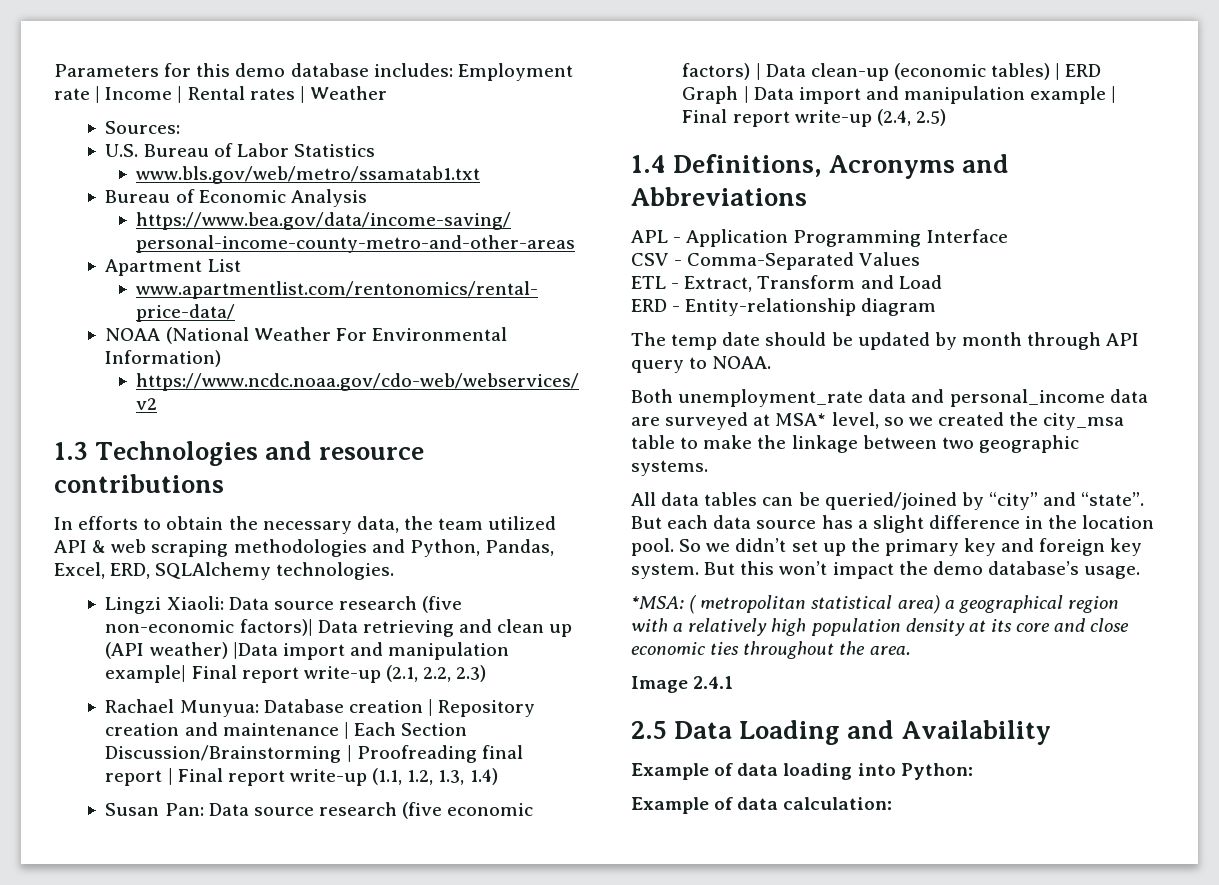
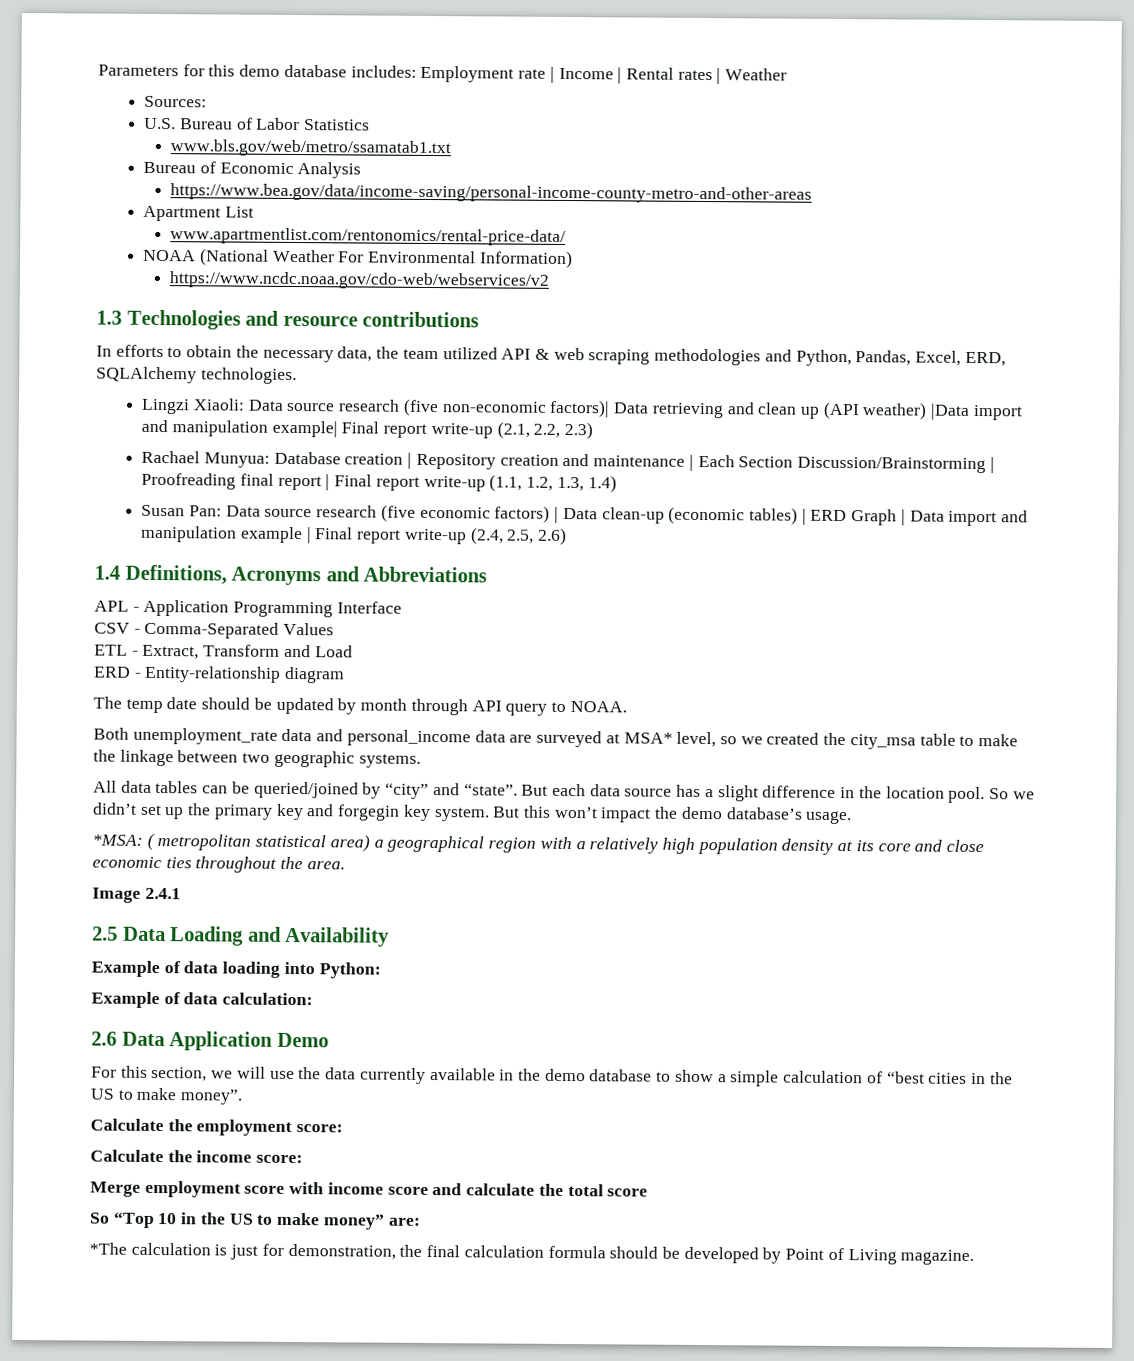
- Susan Pan: Data source research (five economic factors) | Data clean-up (economic tables) | ERD Graph | Data import and manipulation example | Final report write-up (2.4, 2.5)
+ Susan Pan: Data source research (five economic factors) | Data clean-up (economic tables) | ERD Graph | Data import and manipulation example | Final report write-up (2.4, 2.5, 2.6)
- So we didn’t set up the primary key and foreign key system.
+ So we didn’t set up the primary key and forgegin key system.
+ 2.6 Data Application Demo
+ For this section, we will use the data currently available in the demo database to show a simple calculation of “best cities in the US to make money”.
+ Calculate the employment score:
+ Calculate the income score:
+ Merge employment score with income score and calculate the total score
+ So “Top 10 in the US to make money” are:
+ *The calculation is just for demonstration, the final calculation formula should be developed by Point of Living magazine.

